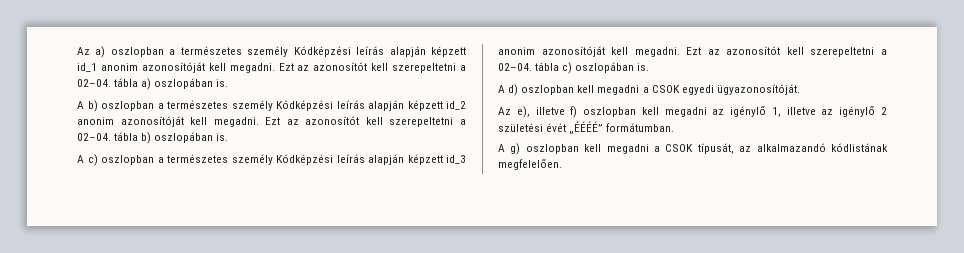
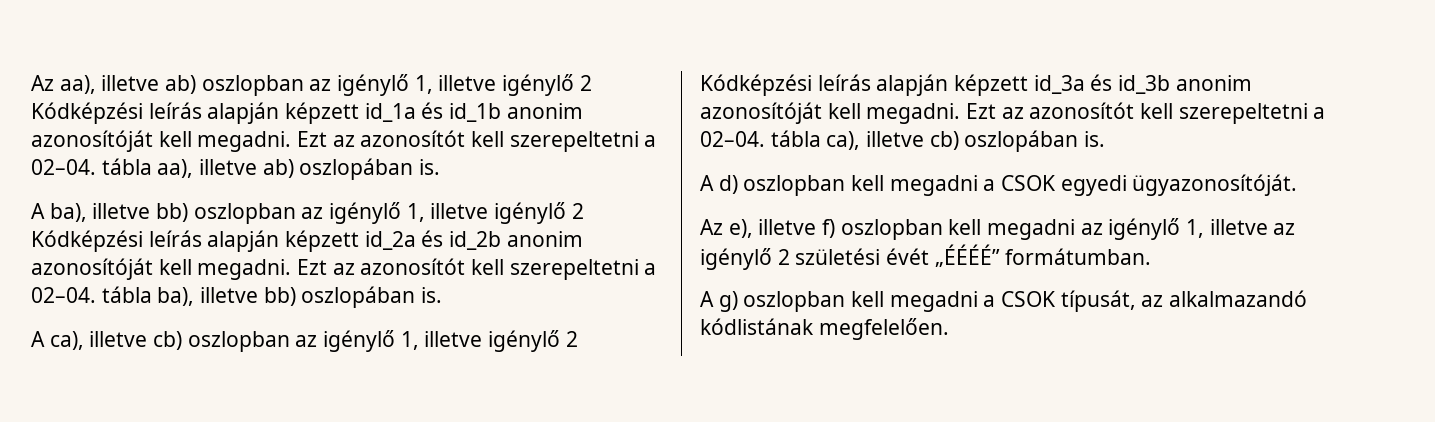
- Az a) oszlopban a természetes személy Kódképzési leírás alapján képzett id_1 anonim azonosítóját kell megadni.
+ Az aa), illetve ab) oszlopban az igénylő 1, illetve igénylő 2 Kódképzési leírás alapján képzett id_1a és id_1b anonim azonosítóját kell megadni.
- Ezt az azonosítót kell szerepeltetni a 02–04. tábla a) oszlopában is.
- A b) oszlopban a természetes személy Kódképzési leírás alapján képzett id_2 anonim azonosítóját kell megadni.
+ Ezt az azonosítót kell szerepeltetni a 02–04. tábla aa), illetve ab) oszlopában is.
+ A ba), illetve bb) oszlopban az igénylő 1, illetve igénylő 2 Kódképzési leírás alapján képzett id_2a és id_2b anonim azonosítóját kell megadni.
- Ezt az azonosítót kell szerepeltetni a 02–04. tábla b) oszlopában is.
- A c) oszlopban a természetes személy Kódképzési leírás alapján képzett id_3 anonim azonosítóját kell megadni.
+ Ezt az azonosítót kell szerepeltetni a 02–04. tábla ba), illetve bb) oszlopában is.
+ A ca), illetve cb) oszlopban az igénylő 1, illetve igénylő 2 Kódképzési leírás alapján képzett id_3a és id_3b anonim azonosítóját kell megadni.
- Ezt az azonosítót kell szerepeltetni a 02–04. tábla c) oszlopában is.
+ Ezt az azonosítót kell szerepeltetni a 02–04. tábla ca), illetve cb) oszlopában is.

